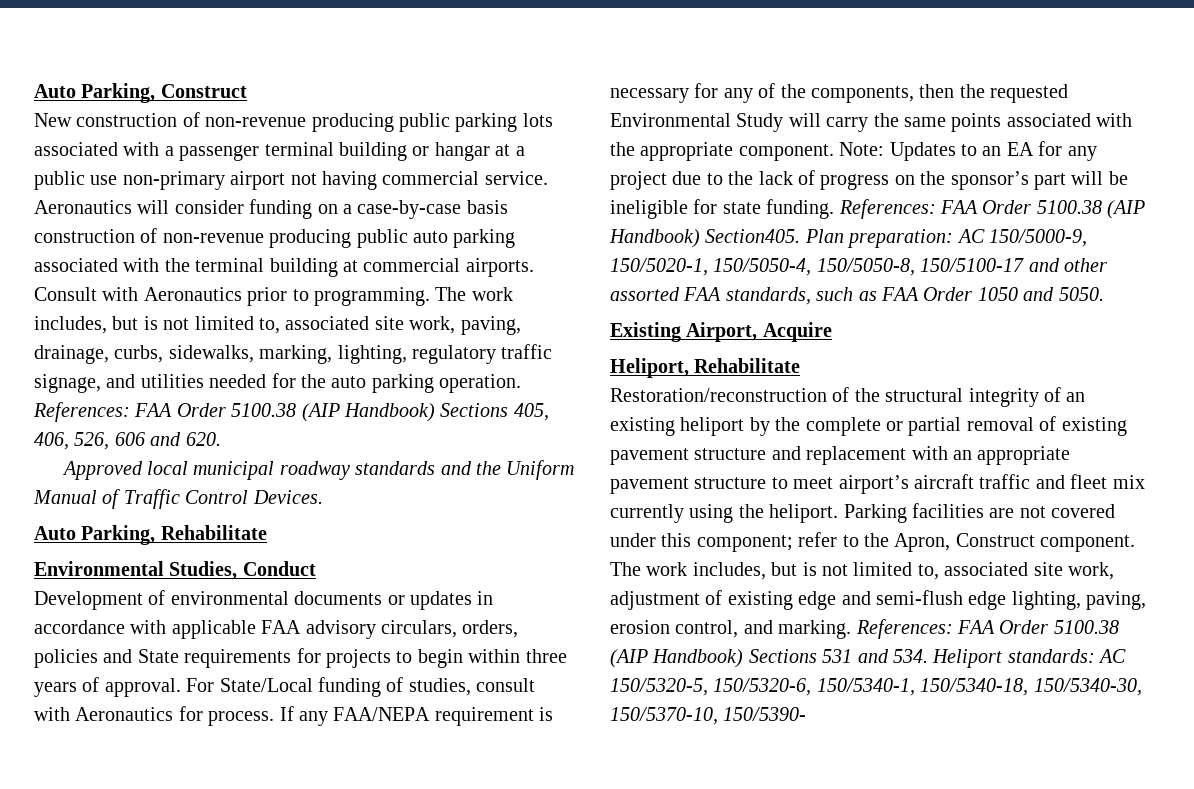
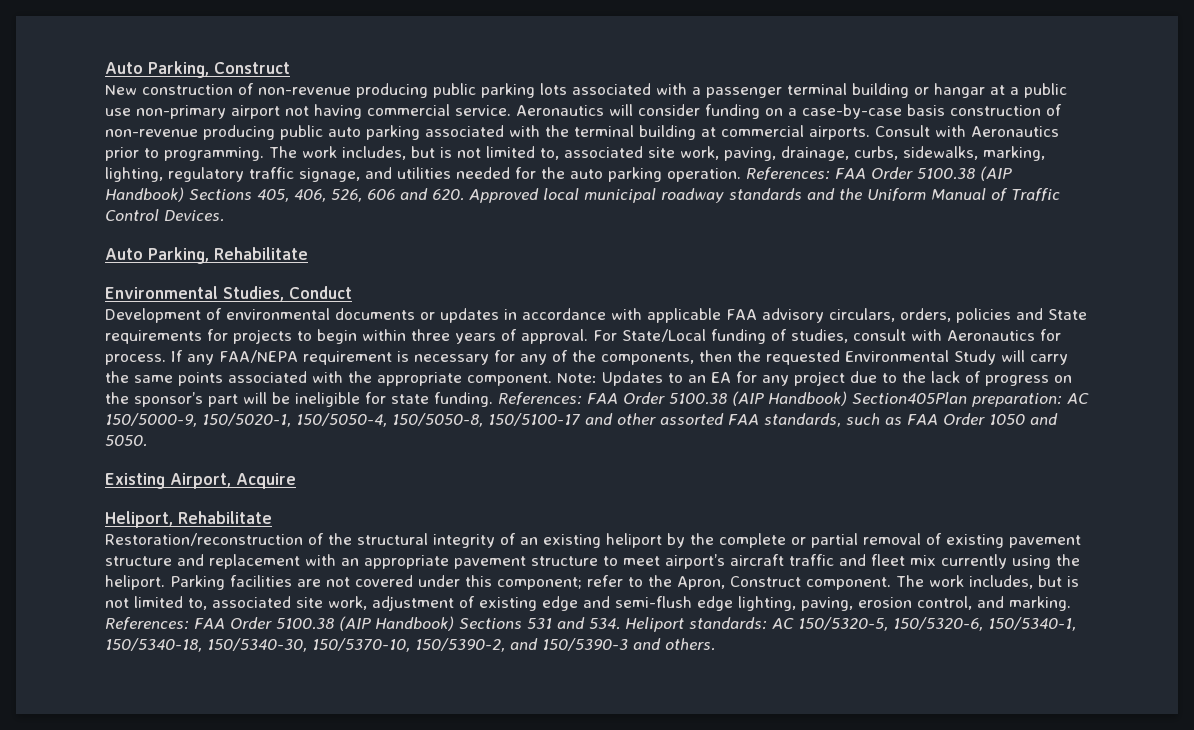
- References: FAA Order 5100.38 (AIP Handbook) Sections 405, 406, 526, 606 and 620.
- Approved local municipal roadway standards and the Uniform Manual of Traffic Control Devices.
+ References: FAA Order 5100.38 (AIP Handbook) Sections 405, 406, 526, 606 and 620. Approved local municipal roadway standards and the Uniform Manual of Traffic Control Devices.
- References: FAA Order 5100.38 (AIP Handbook) Section405. Plan preparation: AC 150/5000-9, 150/5020-1, 150/5050-4, 150/5050-8, 150/5100-17 and other assorted FAA standards, such as FAA Order 1050 and 5050.
+ References: FAA Order 5100.38 (AIP Handbook) Section405Plan preparation: AC 150/5000-9, 150/5020-1, 150/5050-4, 150/5050-8, 150/5100-17 and other assorted FAA standards, such as FAA Order 1050 and 5050.
- References: FAA Order 5100.38 (AIP Handbook) Sections 531 and 534. Heliport standards: AC 150/5320-5, 150/5320-6, 150/5340-1, 150/5340-18, 150/5340-30, 150/5370-10, 150/5390-
+ References: FAA Order 5100.38 (AIP Handbook) Sections 531 and 534. Heliport standards: AC 150/5320-5, 150/5320-6, 150/5340-1, 150/5340-18, 150/5340-30, 150/5370-10, 150/5390-2, and 150/5390-3 and others.

